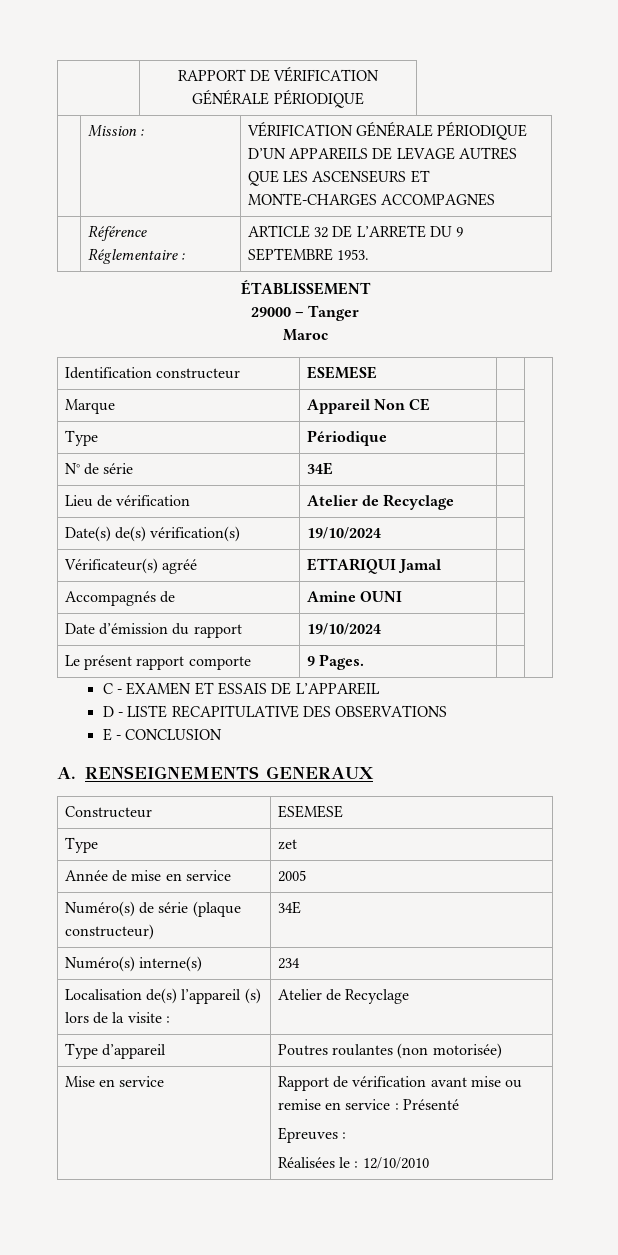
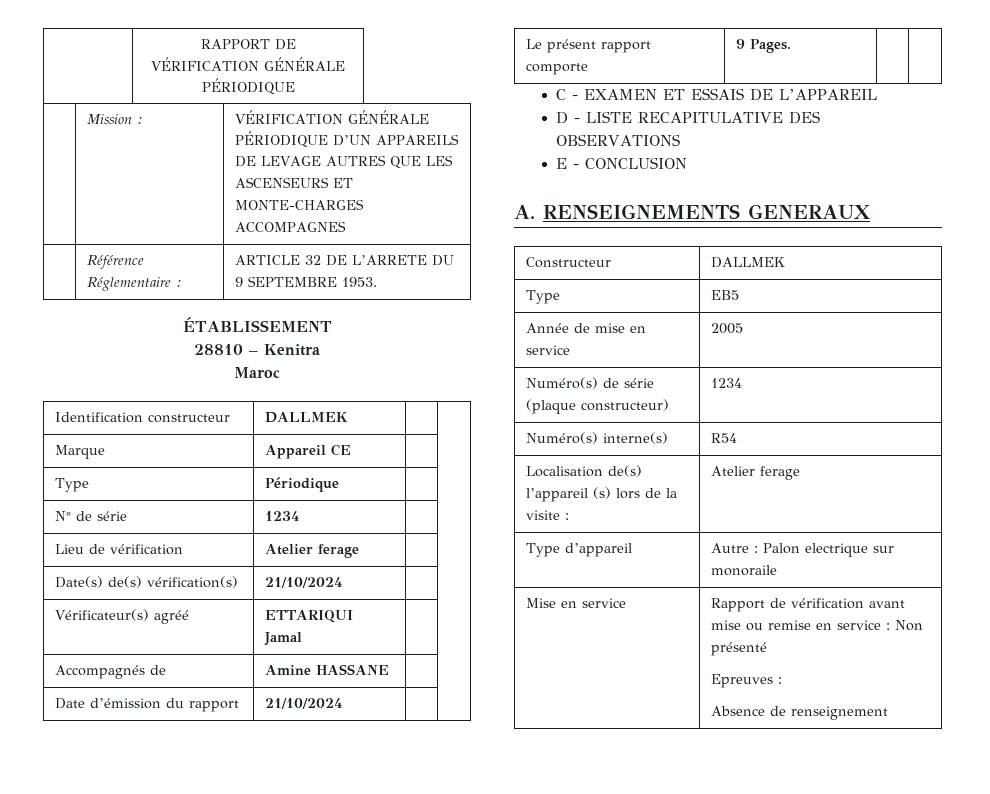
- 29000 – Tanger
+ 28810 – Kenitra
- Identification constructeur | ESEMESE | |
+ Identification constructeur | DALLMEK | |
- Marque | Appareil Non CE | |
+ Marque | Appareil CE | |
- N° de série | 34E | |
+ N° de série | 1234 | |
- Lieu de vérification | Atelier de Recyclage | |
+ Lieu de vérification | Atelier ferage | |
- Date(s) de(s) vérification(s) | 19/10/2024 | |
+ Date(s) de(s) vérification(s) | 21/10/2024 | |
- Accompagnés de | Amine OUNI | |
+ Accompagnés de | Amine HASSANE | |
- Date d’émission du rapport | 19/10/2024 | |
+ Date d’émission du rapport | 21/10/2024 | |
- Constructeur | ESEMESE
- Type | zet
+ Constructeur | DALLMEK
+ Type | EB5
- Numéro(s) de série (plaque constructeur) | 34E
+ Numéro(s) de série (plaque constructeur) | 1234
- Numéro(s) interne(s) | 234
+ Numéro(s) interne(s) | R54
- Localisation de(s) l’appareil (s) lors de la visite : | Atelier de Recyclage
+ Localisation de(s) l’appareil (s) lors de la visite : | Atelier ferage
- Type d’appareil | Poutres roulantes (non motorisée)
+ Type d’appareil | Autre : Palon electrique sur monoraile
- Mise en service | Rapport de vérification avant mise ou remise en service : Présenté
+ Mise en service | Rapport de vérification avant mise ou remise en service : Non présenté
  Epreuves :
- Réalisées le : 12/10/2010
+ Absence de renseignement

